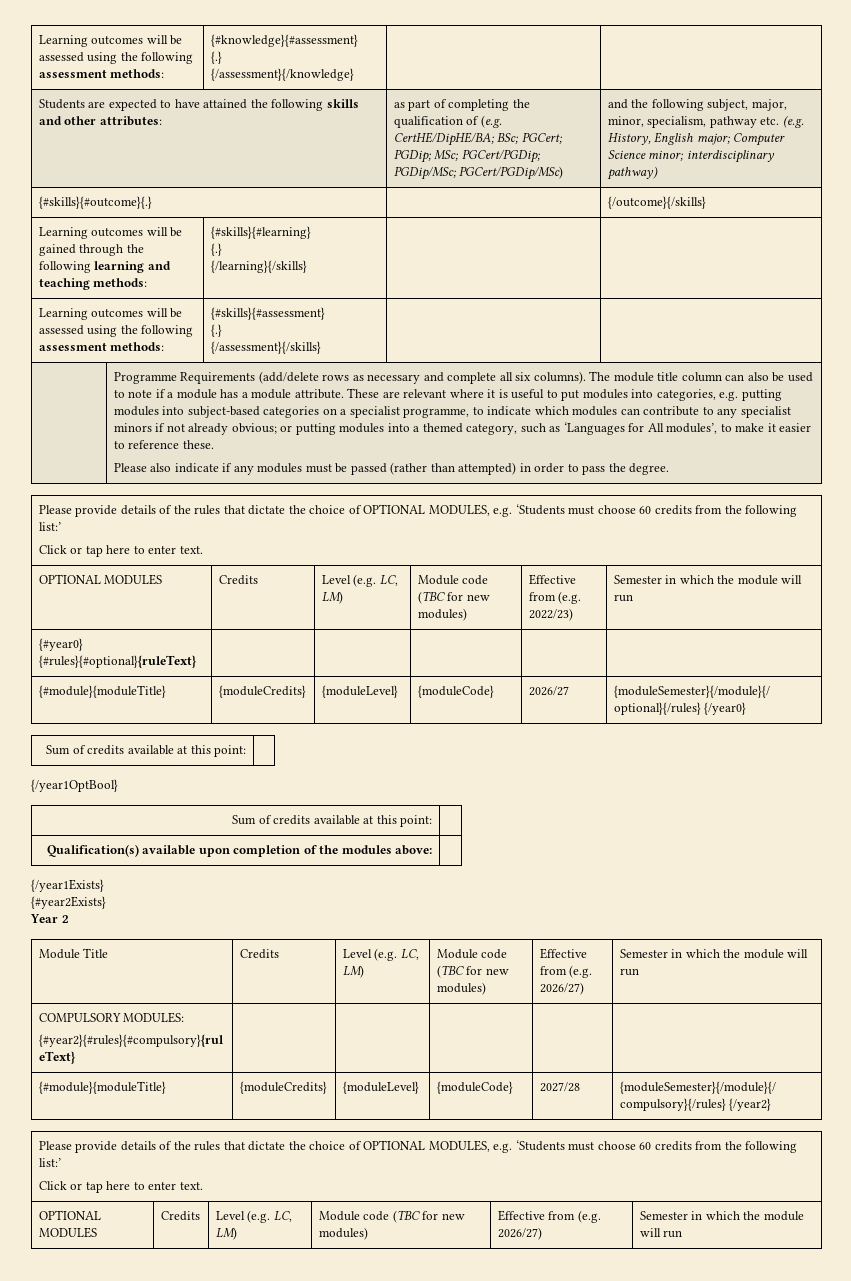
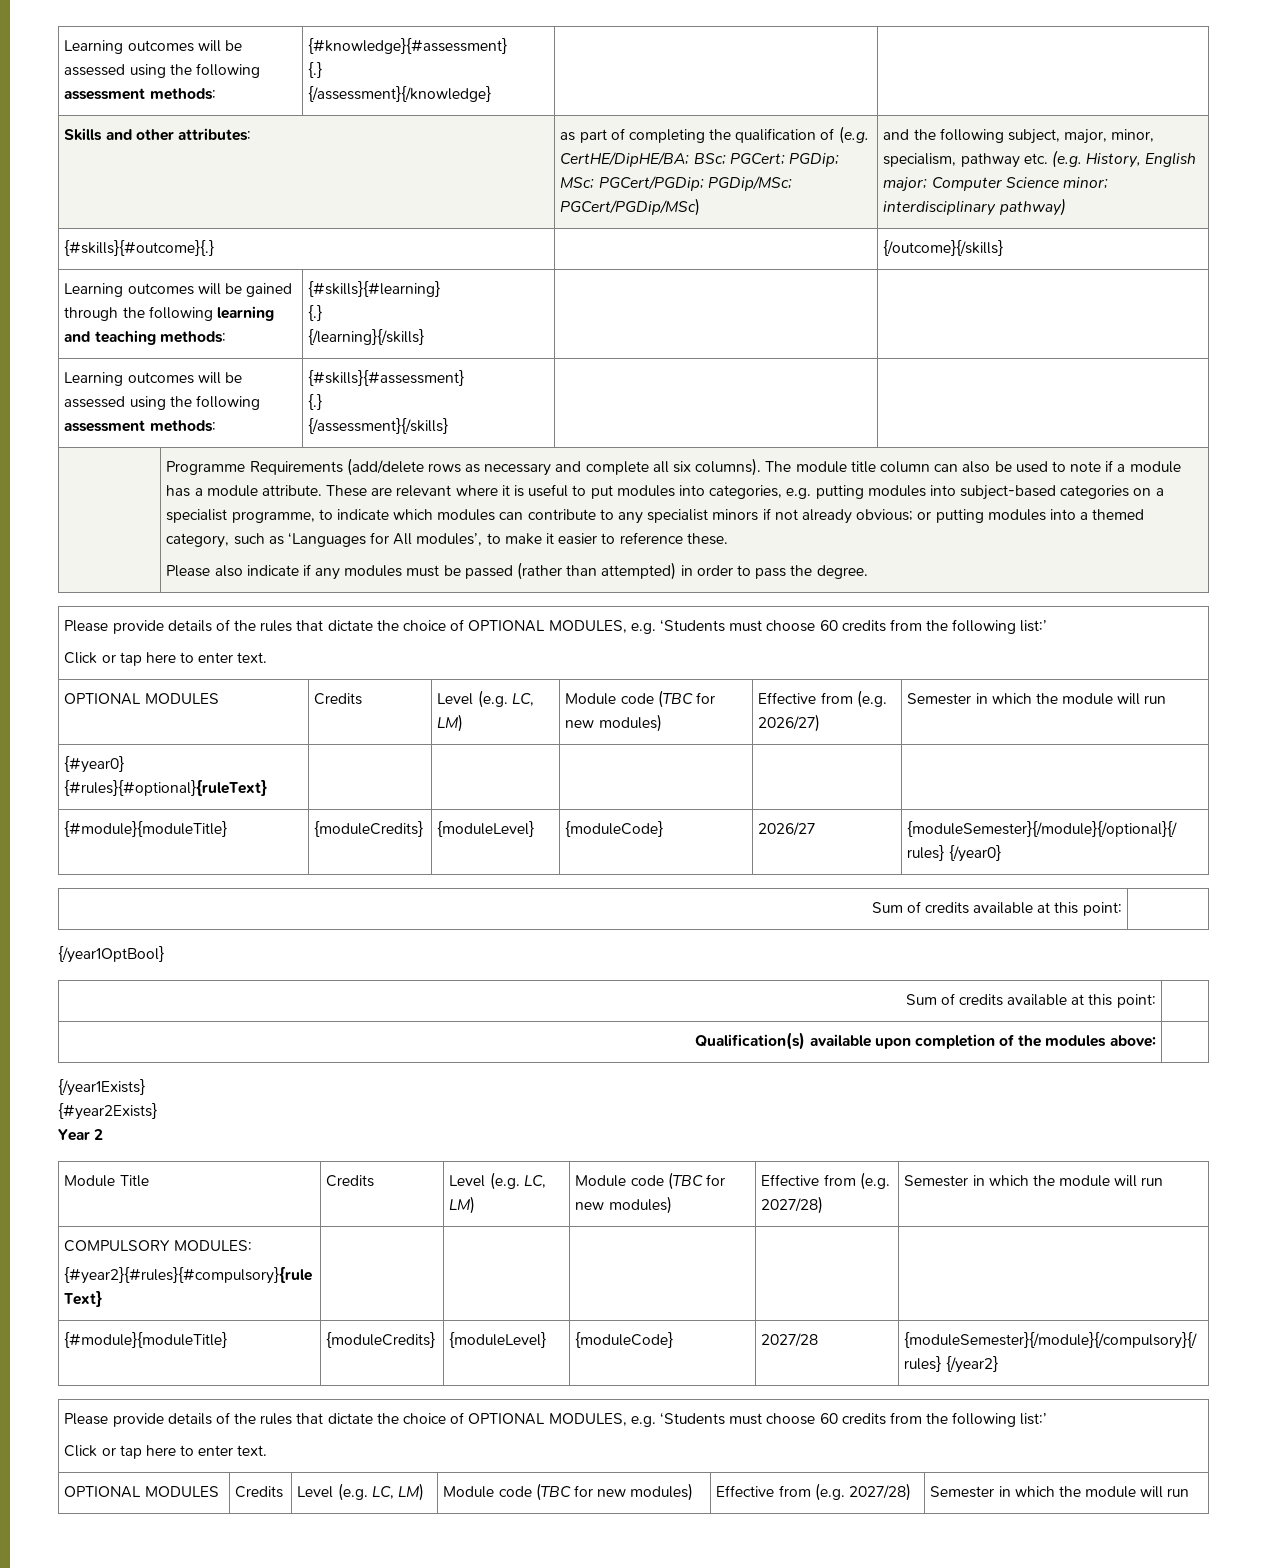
- Students are expected to have attained the following skills and other attributes:
+ Skills and other attributes:
- OPTIONAL MODULES | Credits | Level (e.g. LC, LM) | Module code (TBC for new modules) | Effective from (e.g. 2022/23) | Semester in which the module will run
+ OPTIONAL MODULES | Credits | Level (e.g. LC, LM) | Module code (TBC for new modules) | Effective from (e.g. 2026/27) | Semester in which the module will run
- Module Title | Credits | Level (e.g. LC, LM) | Module code (TBC for new modules) | Effective from (e.g. 2026/27) | Semester in which the module will run
+ Module Title | Credits | Level (e.g. LC, LM) | Module code (TBC for new modules) | Effective from (e.g. 2027/28) | Semester in which the module will run
- OPTIONAL MODULES | Credits | Level (e.g. LC, LM) | Module code (TBC for new modules) | Effective from (e.g. 2026/27) | Semester in which the module will run
+ OPTIONAL MODULES | Credits | Level (e.g. LC, LM) | Module code (TBC for new modules) | Effective from (e.g. 2027/28) | Semester in which the module will run

